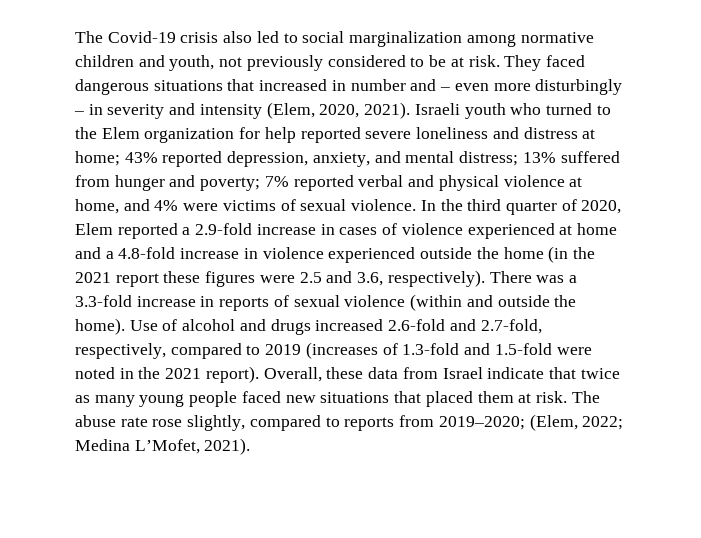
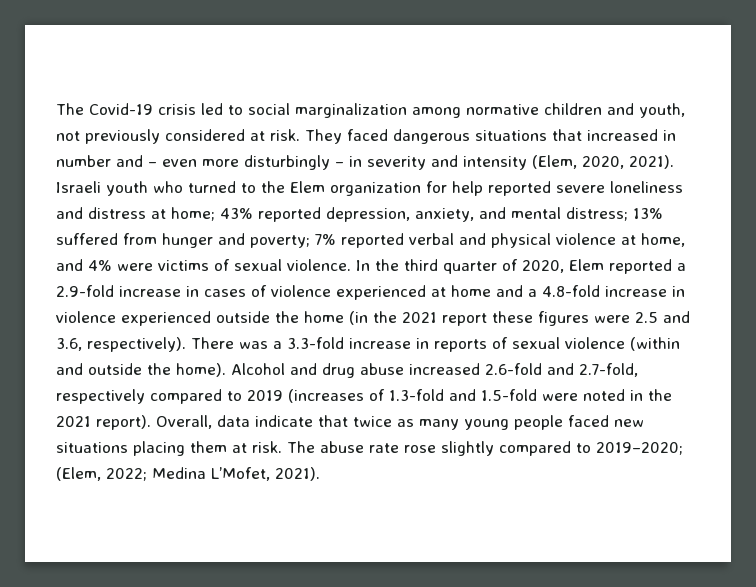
- The Covid-19 crisis also led to social marginalization among normative children and youth, not previously considered to be at risk.
+ The Covid-19 crisis led to social marginalization among normative children and youth, not previously considered at risk.
- Use of alcohol and drugs increased 2.6-fold and 2.7-fold, respectively, compared to 2019 (increases of 1.3-fold and 1.5-fold were noted in the 2021 report).
+ Alcohol and drug abuse increased 2.6-fold and 2.7-fold, respectively compared to 2019 (increases of 1.3-fold and 1.5-fold were noted in the 2021 report).
- Overall, these data from Israel indicate that twice as many young people faced new situations that placed them at risk.
+ Overall, data indicate that twice as many young people faced new situations placing them at risk.
- The abuse rate rose slightly, compared to reports from 2019–2020; (Elem, 2022; Medina L’Mofet, 2021).
+ The abuse rate rose slightly compared to 2019–2020; (Elem, 2022; Medina L’Mofet, 2021).

